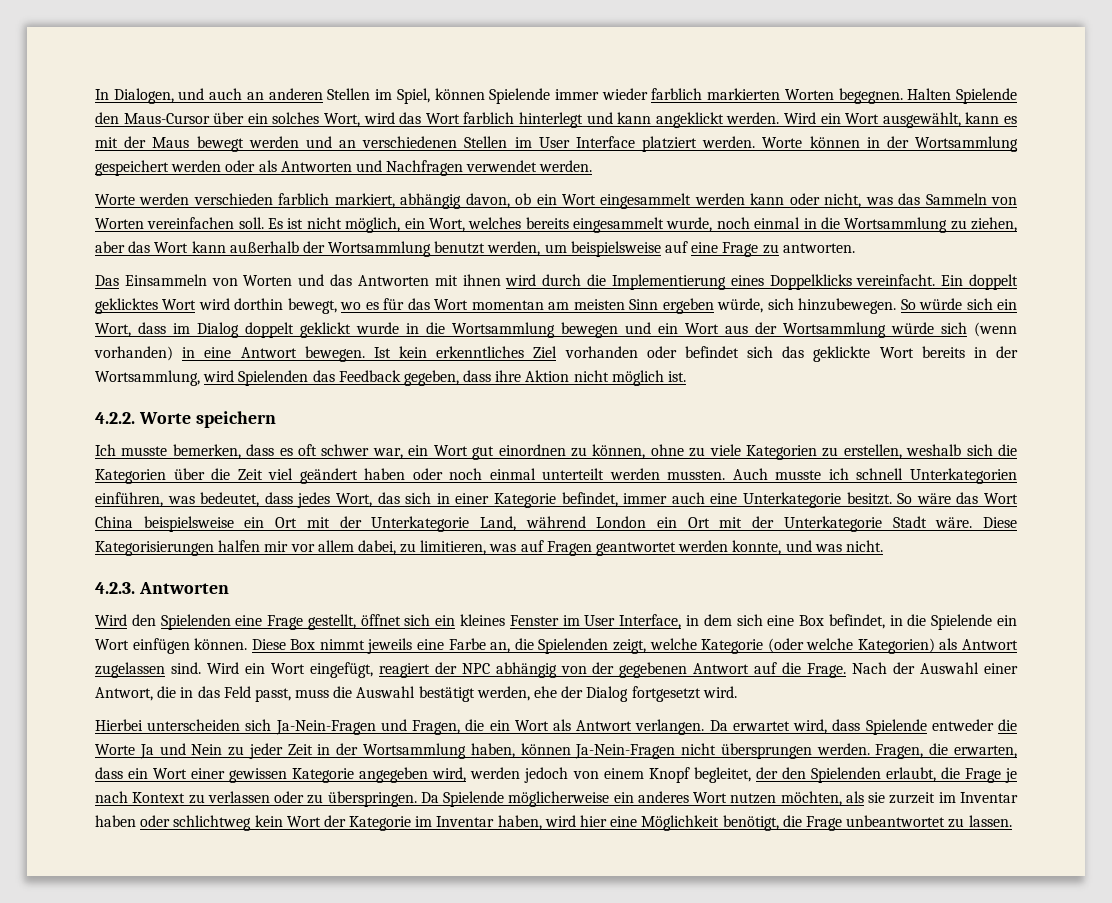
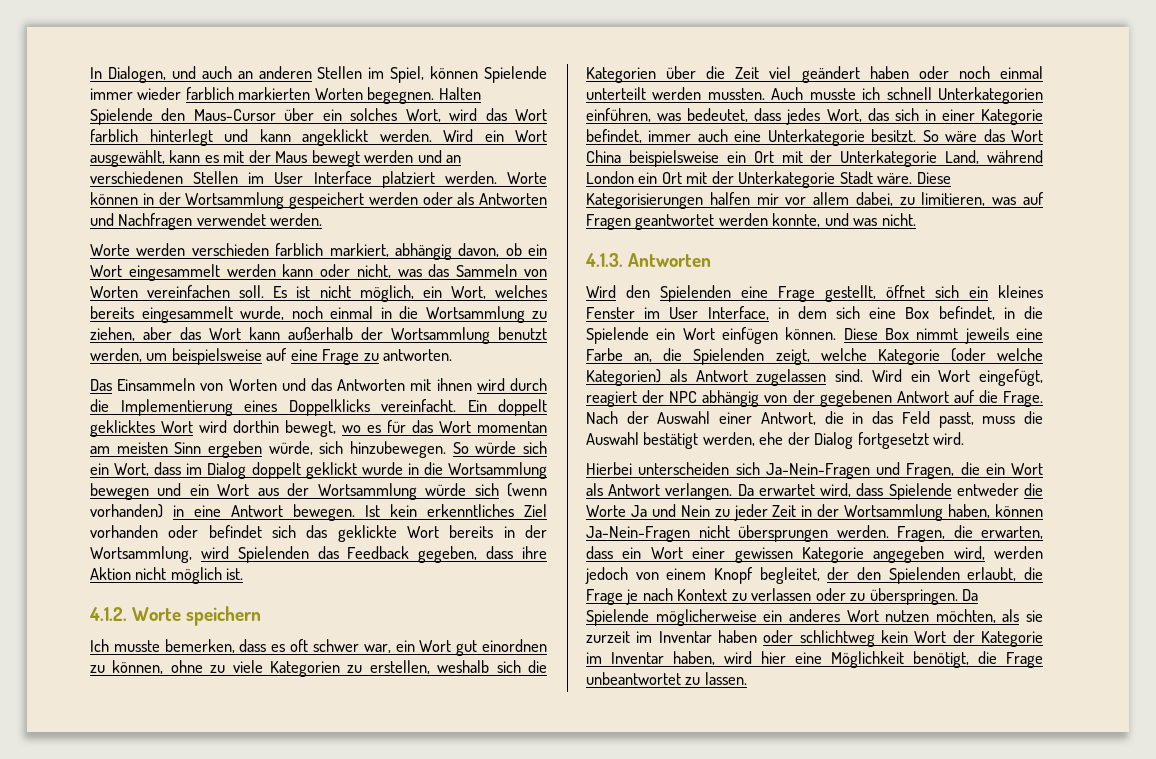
- 4.2.2. Worte speichern
+ 4.1.2. Worte speichern
- 4.2.3. Antworten
+ 4.1.3. Antworten

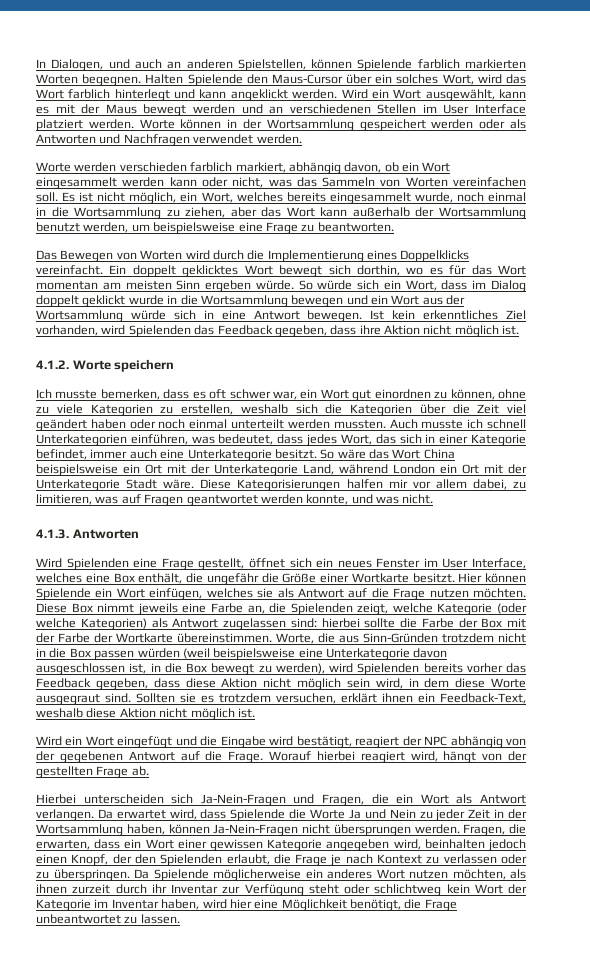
- In Dialogen, und auch an anderen Stellen im Spiel, können Spielende immer wieder farblich markierten Worten begegnen.
+ In Dialogen, und auch an anderen Spielstellen, können Spielende farblich markierten Worten begegnen.
- Es ist nicht möglich, ein Wort, welches bereits eingesammelt wurde, noch einmal in die Wortsammlung zu ziehen, aber das Wort kann außerhalb der Wortsammlung benutzt werden, um beispielsweise auf eine Frage zu antworten.
+ Es ist nicht möglich, ein Wort, welches bereits eingesammelt wurde, noch einmal in die Wortsammlung zu ziehen, aber das Wort kann außerhalb der Wortsammlung benutzt werden, um beispielsweise eine Frage zu beantworten.
- Das Einsammeln von Worten und das Antworten mit ihnen wird durch die Implementierung eines Doppelklicks vereinfacht.
+ Das Bewegen von Worten wird durch die Implementierung eines Doppelklicks vereinfacht.
- Ein doppelt geklicktes Wort wird dorthin bewegt, wo es für das Wort momentan am meisten Sinn ergeben würde, sich hinzubewegen.
+ Ein doppelt geklicktes Wort bewegt sich dorthin, wo es für das Wort momentan am meisten Sinn ergeben würde.
- So würde sich ein Wort, dass im Dialog doppelt geklickt wurde in die Wortsammlung bewegen und ein Wort aus der Wortsammlung würde sich (wenn vorhanden) in eine Antwort bewegen.
+ So würde sich ein Wort, dass im Dialog doppelt geklickt wurde in die Wortsammlung bewegen und ein Wort aus der Wortsammlung würde sich in eine Antwort bewegen.
- Ist kein erkenntliches Ziel vorhanden oder befindet sich das geklickte Wort bereits in der Wortsammlung, wird Spielenden das Feedback gegeben, dass ihre Aktion nicht möglich ist.
+ Ist kein erkenntliches Ziel vorhanden, wird Spielenden das Feedback gegeben, dass ihre Aktion nicht möglich ist.
- Wird den Spielenden eine Frage gestellt, öffnet sich ein kleines Fenster im User Interface, in dem sich eine Box befindet, in die Spielende ein Wort einfügen können.
+ Wird Spielenden eine Frage gestellt, öffnet sich ein neues Fenster im User Interface, welches eine Box enthält, die ungefähr die Größe einer Wortkarte besitzt. Hier können Spielende ein Wort einfügen, welches sie als Antwort auf die Frage nutzen möchten.
- Diese Box nimmt jeweils eine Farbe an, die Spielenden zeigt, welche Kategorie (oder welche Kategorien) als Antwort zugelassen sind. Wird ein Wort eingefügt, reagiert der NPC abhängig von der gegebenen Antwort auf die Frage.
+ Diese Box nimmt jeweils eine Farbe an, die Spielenden zeigt, welche Kategorie (oder welche Kategorien) als Antwort zugelassen sind: hierbei sollte die Farbe der Box mit der Farbe der Wortkarte übereinstimmen. Worte, die aus Sinn-Gründen trotzdem nicht in die Box passen würden (weil beispielsweise eine Unterkategorie davon ausgeschlossen ist, in die Box bewegt zu werden), wird Spielenden bereits vorher das Feedback gegeben, dass diese Aktion nicht möglich sein wird, in dem diese Worte ausgegraut sind. Sollten sie es trotzdem versuchen, erklärt ihnen ein Feedback-Text, weshalb diese Aktion nicht möglich ist.
+ Wird ein Wort eingefügt und die Eingabe wird bestätigt, reagiert der NPC abhängig von der gegebenen Antwort auf die Frage.
- Nach der Auswahl einer Antwort, die in das Feld passt, muss die Auswahl bestätigt werden, ehe der Dialog fortgesetzt wird.
+ Worauf hierbei reagiert wird, hängt von der gestellten Frage ab.
- Da erwartet wird, dass Spielende entweder die Worte Ja und Nein zu jeder Zeit in der Wortsammlung haben, können Ja-Nein-Fragen nicht übersprungen werden.
+ Da erwartet wird, dass Spielende die Worte Ja und Nein zu jeder Zeit in der Wortsammlung haben, können Ja-Nein-Fragen nicht übersprungen werden.
- Fragen, die erwarten, dass ein Wort einer gewissen Kategorie angegeben wird, werden jedoch von einem Knopf begleitet, der den Spielenden erlaubt, die Frage je nach Kontext zu verlassen oder zu überspringen.
+ Fragen, die erwarten, dass ein Wort einer gewissen Kategorie angegeben wird, beinhalten jedoch einen Knopf, der den Spielenden erlaubt, die Frage je nach Kontext zu verlassen oder zu überspringen.
- Da Spielende möglicherweise ein anderes Wort nutzen möchten, als sie zurzeit im Inventar haben oder schlichtweg kein Wort der Kategorie im Inventar haben, wird hier eine Möglichkeit benötigt, die Frage unbeantwortet zu lassen.
+ Da Spielende möglicherweise ein anderes Wort nutzen möchten, als ihnen zurzeit durch ihr Inventar zur Verfügung steht oder schlichtweg kein Wort der Kategorie im Inventar haben, wird hier eine Möglichkeit benötigt, die Frage unbeantwortet zu lassen.

